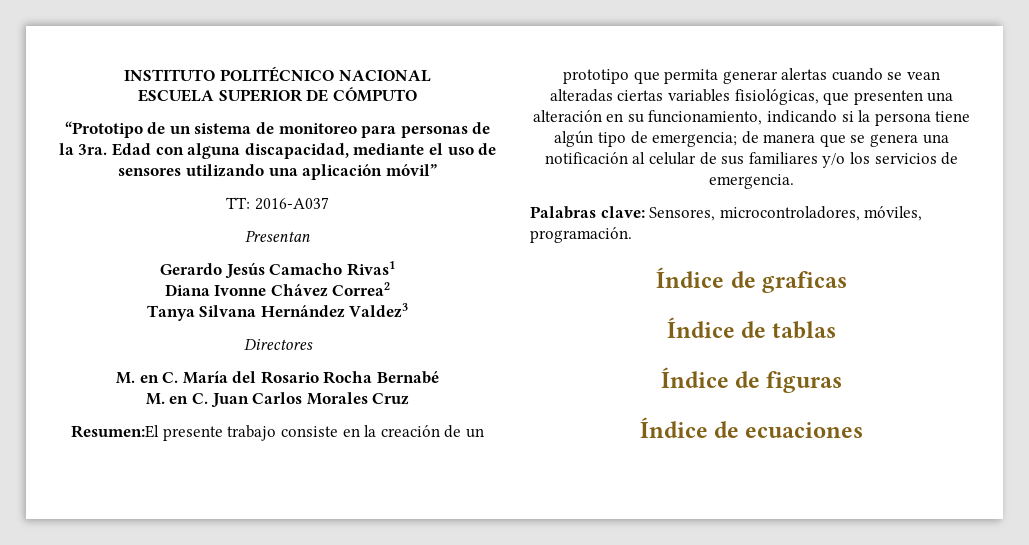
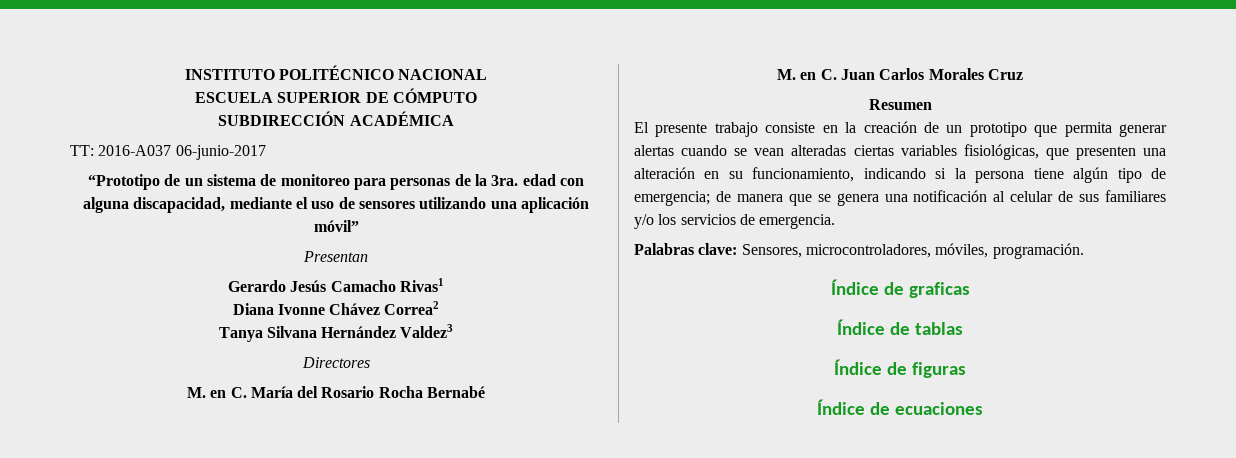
+ SUBDIRECCIÓN ACADÉMICA
+ TT: 2016-A037 06-junio-2017
- “Prototipo de un sistema de monitoreo para personas de la 3ra. Edad con alguna discapacidad, mediante el uso de sensores utilizando una aplicación móvil”
+ “Prototipo de un sistema de monitoreo para personas de la 3ra. edad con alguna discapacidad, mediante el uso de sensores utilizando una aplicación móvil”
- TT: 2016-A037
- Resumen:El presente trabajo consiste en la creación de un prototipo que permita generar alertas cuando se vean alteradas ciertas variables fisiológicas, que presenten una alteración en su funcionamiento, indicando si la persona tiene algún tipo de emergencia; de manera que se genera una notificación al celular de sus familiares y/o los servicios de emergencia.
+ Resumen
+ El presente trabajo consiste en la creación de un prototipo que permita generar alertas cuando se vean alteradas ciertas variables fisiológicas, que presenten una alteración en su funcionamiento, indicando si la persona tiene algún tipo de emergencia; de manera que se genera una notificación al celular de sus familiares y/o los servicios de emergencia.

